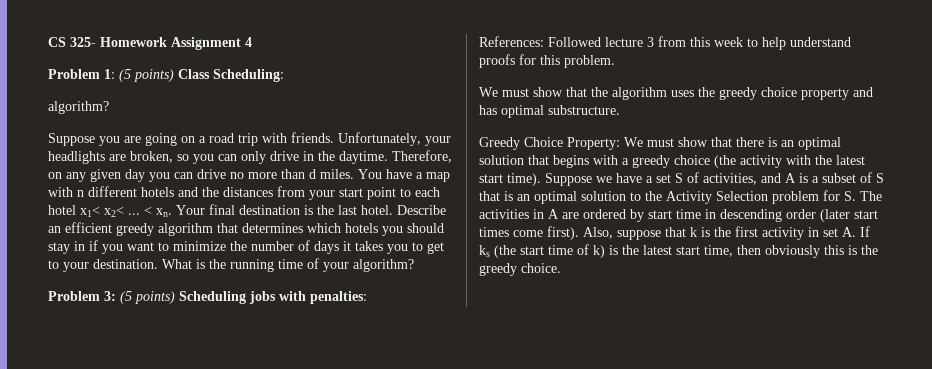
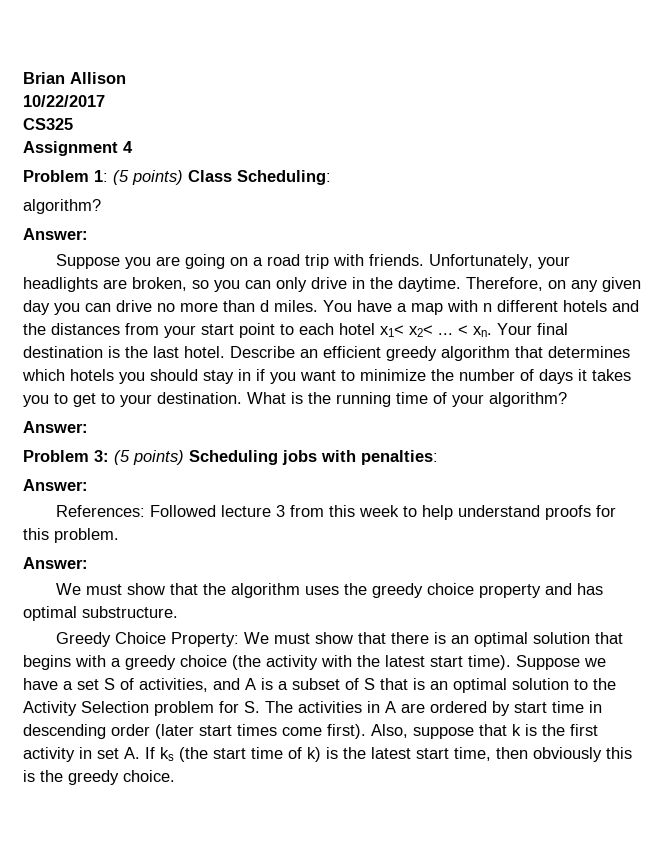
- CS 325- Homework Assignment 4
+ Brian Allison
+ 10/22/2017
+ CS325
+ Assignment 4
  Problem 1: (5 points) Class Scheduling:
  algorithm?
+ Answer:
  What is the running time of your algorithm?
+ Answer:
  Problem 3: (5 points) Scheduling jobs with penalties:
+ Answer:
  References: Followed lecture 3 from this week to help understand proofs for this problem.
+ Answer:

